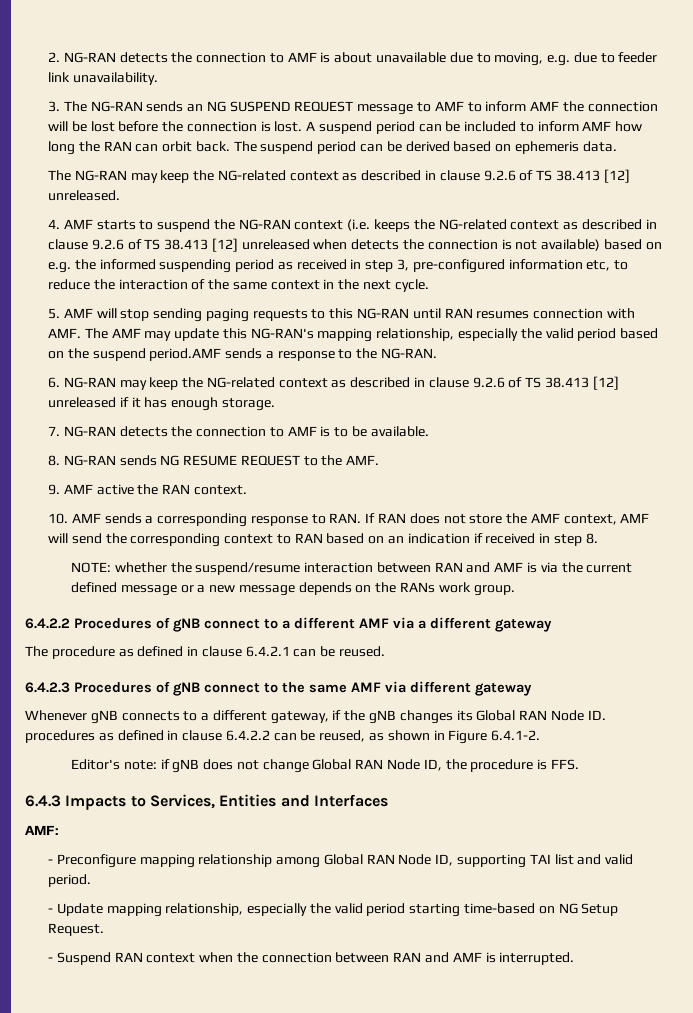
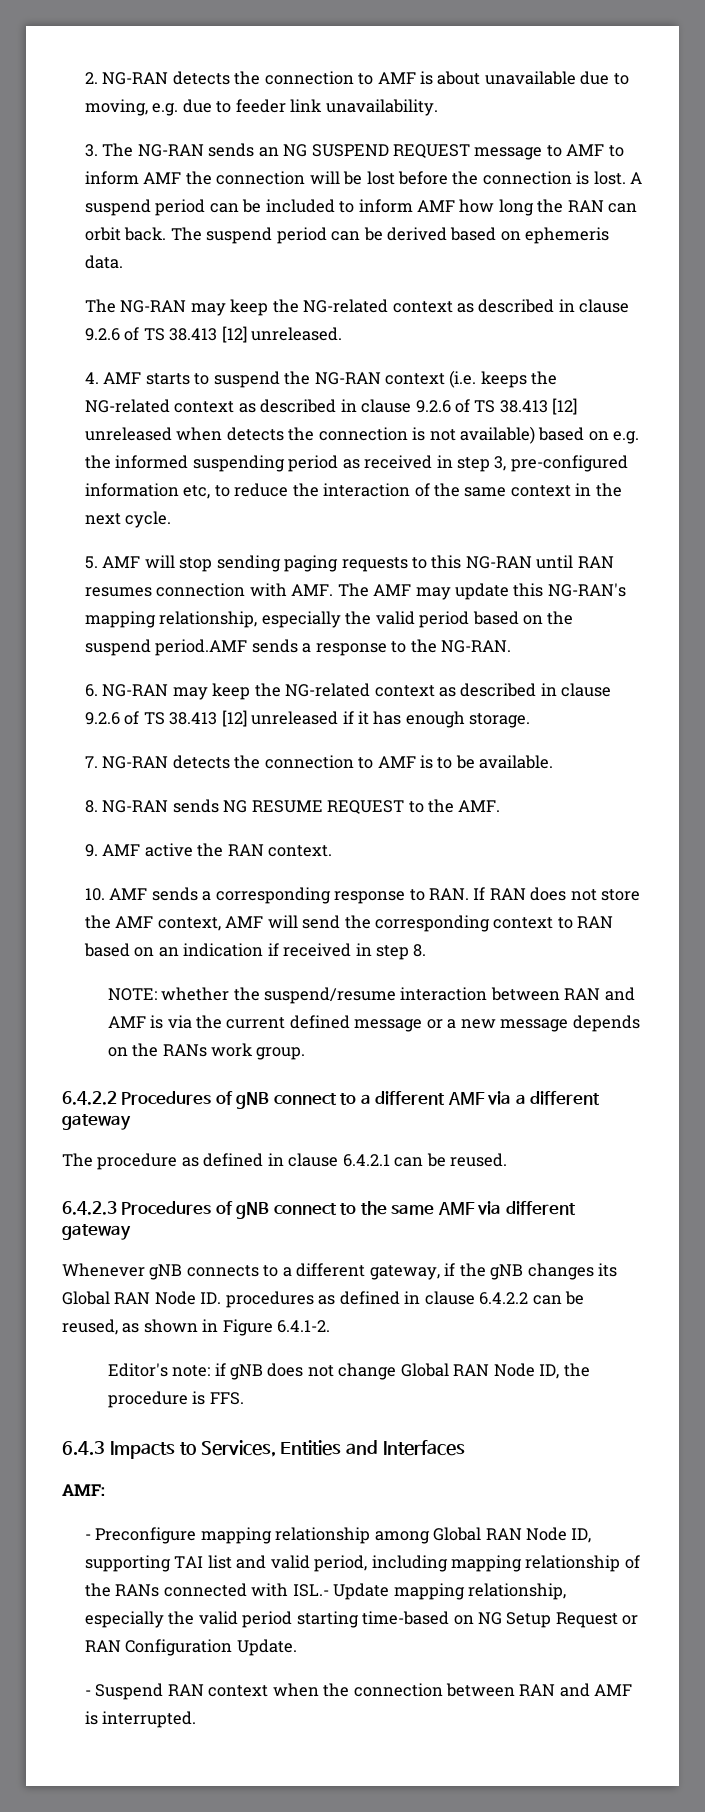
- - Preconfigure mapping relationship among Global RAN Node ID, supporting TAI list and valid period.
- - Update mapping relationship, especially the valid period starting time-based on NG Setup Request.
+ - Preconfigure mapping relationship among Global RAN Node ID, supporting TAI list and valid period, including mapping relationship of the RANs connected with ISL.- Update mapping relationship, especially the valid period starting time-based on NG Setup Request or RAN Configuration Update.

